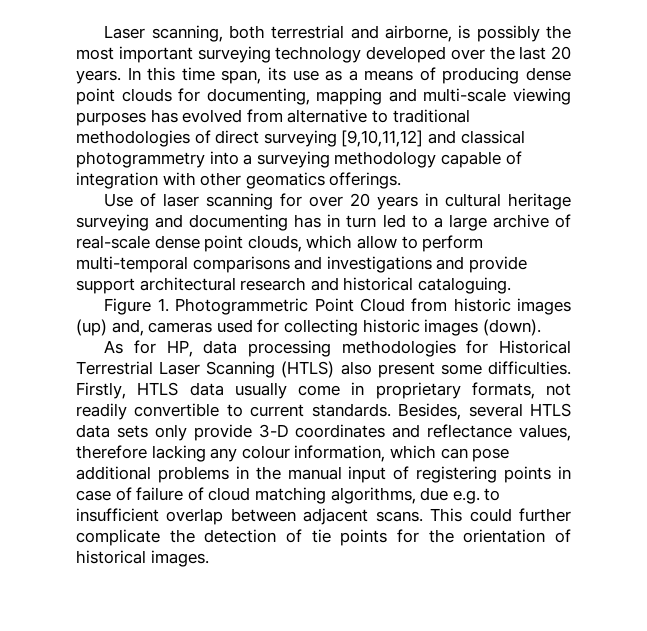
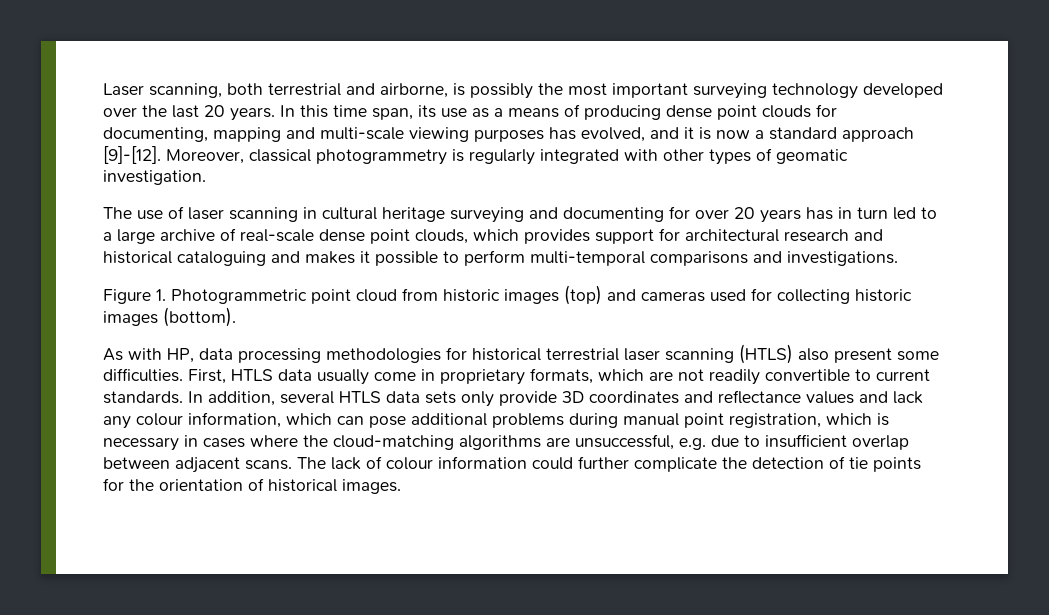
- In this time span, its use as a means of producing dense point clouds for documenting, mapping and multi-scale viewing purposes has evolved from alternative to traditional methodologies of direct surveying [9,10,11,12] and classical photogrammetry into a surveying methodology capable of integration with other geomatics offerings.
- Use of laser scanning for over 20 years in cultural heritage surveying and documenting has in turn led to a large archive of real-scale dense point clouds, which allow to perform multi-temporal comparisons and investigations and provide support architectural research and historical cataloguing.
+ In this time span, its use as a means of producing dense point clouds for documenting, mapping and multi-scale viewing purposes has evolved, and it is now a standard approach [9]-[12]. Moreover, classical photogrammetry is regularly integrated with other types of geomatic investigation.
+ The use of laser scanning in cultural heritage surveying and documenting for over 20 years has in turn led to a large archive of real-scale dense point clouds, which provides support for architectural research and historical cataloguing and makes it possible to perform multi-temporal comparisons and investigations.
- Figure 1. Photogrammetric Point Cloud from historic images (up) and, cameras used for collecting historic images (down).
+ Figure 1. Photogrammetric point cloud from historic images (top) and cameras used for collecting historic images (bottom).
- As for HP, data processing methodologies for Historical Terrestrial Laser Scanning (HTLS) also present some difficulties.
+ As with HP, data processing methodologies for historical terrestrial laser scanning (HTLS) also present some difficulties.
- Firstly, HTLS data usually come in proprietary formats, not readily convertible to current standards.
+ First, HTLS data usually come in proprietary formats, which are not readily convertible to current standards.
- Besides, several HTLS data sets only provide 3-D coordinates and reflectance values, therefore lacking any colour information, which can pose additional problems in the manual input of registering points in case of failure of cloud matching algorithms, due e.g. to insufficient overlap between adjacent scans.
+ In addition, several HTLS data sets only provide 3D coordinates and reflectance values and lack any colour information, which can pose additional problems during manual point registration, which is necessary in cases where the cloud-matching algorithms are unsuccessful, e.g. due to insufficient overlap between adjacent scans.
- This could further complicate the detection of tie points for the orientation of historical images.
+ The lack of colour information could further complicate the detection of tie points for the orientation of historical images.

